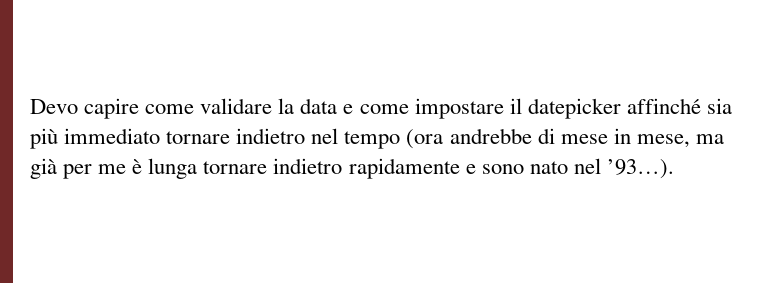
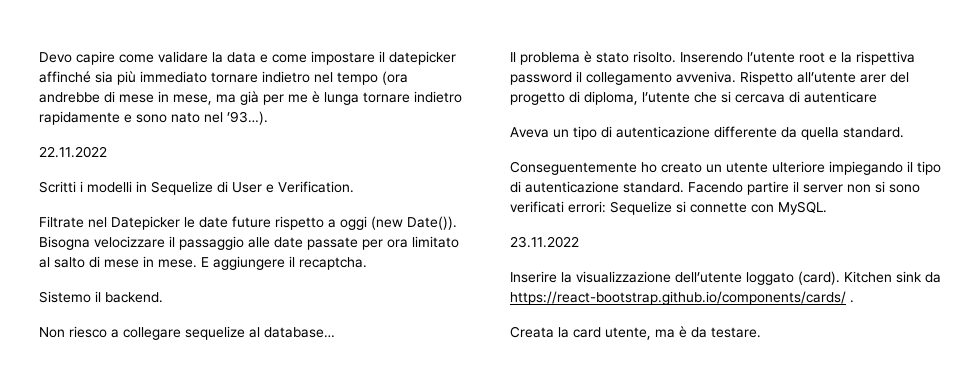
+ 22.11.2022
+ Scritti i modelli in Sequelize di User e Verification.
+ Filtrate nel Datepicker le date future rispetto a oggi (new Date()). Bisogna velocizzare il passaggio alle date passate per ora limitato al salto di mese in mese. E aggiungere il recaptcha.
+ Sistemo il backend.
+ Non riesco a collegare sequelize al database…
+ Il problema è stato risolto. Inserendo l’utente root e la rispettiva password il collegamento avveniva. Rispetto all’utente arer del progetto di diploma, l’utente che si cercava di autenticare
+ Aveva un tipo di autenticazione differente da quella standard.
+ Conseguentemente ho creato un utente ulteriore impiegando il tipo di autenticazione standard. Facendo partire il server non si sono verificati errori: Sequelize si connette con MySQL.
+ 23.11.2022
+ Inserire la visualizzazione dell’utente loggato (card). Kitchen sink da https://react-bootstrap.github.io/components/cards/ .
+ Creata la card utente, ma è da testare.

